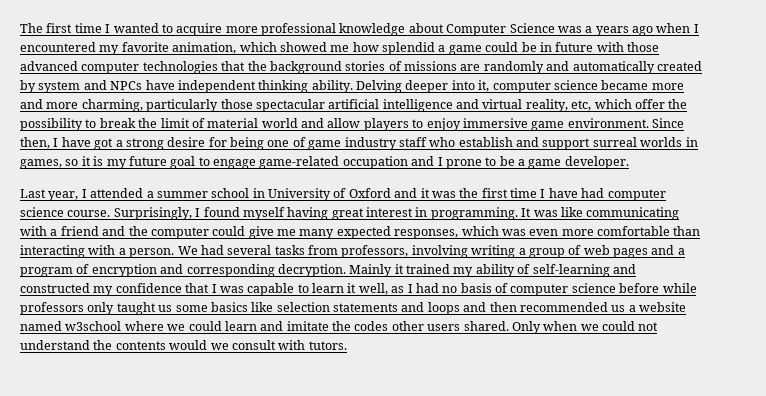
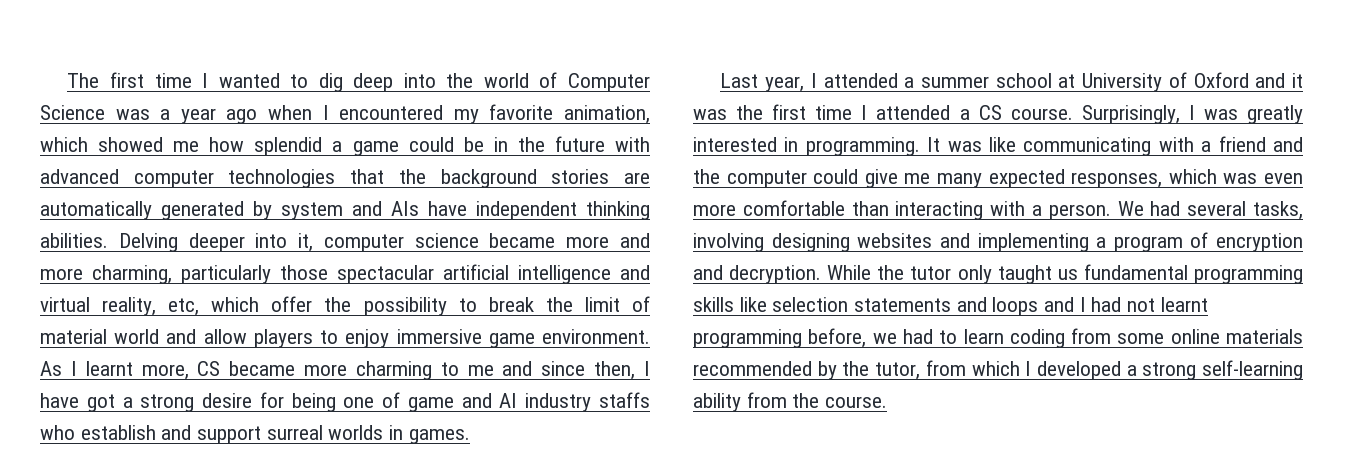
- The first time I wanted to acquire more professional knowledge about Computer Science was a years ago when I encountered my favorite animation, which showed me how splendid a game could be in future with those advanced computer technologies that the background stories of missions are randomly and automatically created by system and NPCs have independent thinking ability.
+ The first time I wanted to dig deep into the world of Computer Science was a year ago when I encountered my favorite animation, which showed me how splendid a game could be in the future with advanced computer technologies that the background stories are automatically generated by system and AIs have independent thinking abilities.
- Since then, I have got a strong desire for being one of game industry staff who establish and support surreal worlds in games, so it is my future goal to engage game-related occupation and I prone to be a game developer.
+ As I learnt more, CS became more charming to me and since then, I have got a strong desire for being one of game and AI industry staffs who establish and support surreal worlds in games.
- Last year, I attended a summer school in University of Oxford and it was the first time I have had computer science course. Surprisingly, I found myself having great interest in programming.
+ Last year, I attended a summer school at University of Oxford and it was the first time I attended a CS course. Surprisingly, I was greatly interested in programming.
- We had several tasks from professors, involving writing a group of web pages and a program of encryption and corresponding decryption. Mainly it trained my ability of self-learning and constructed my confidence that I was capable to learn it well, as I had no basis of computer science before while professors only taught us some basics like selection statements and loops and then recommended us a website named w3school where we could learn and imitate the codes other users shared. Only when we could not understand the contents would we consult with tutors.
+ We had several tasks, involving designing websites and implementing a program of encryption and decryption. While the tutor only taught us fundamental programming skills like selection statements and loops and I had not learnt programming before, we had to learn coding from some online materials recommended by the tutor, from which I developed a strong self-learning ability from the course.

